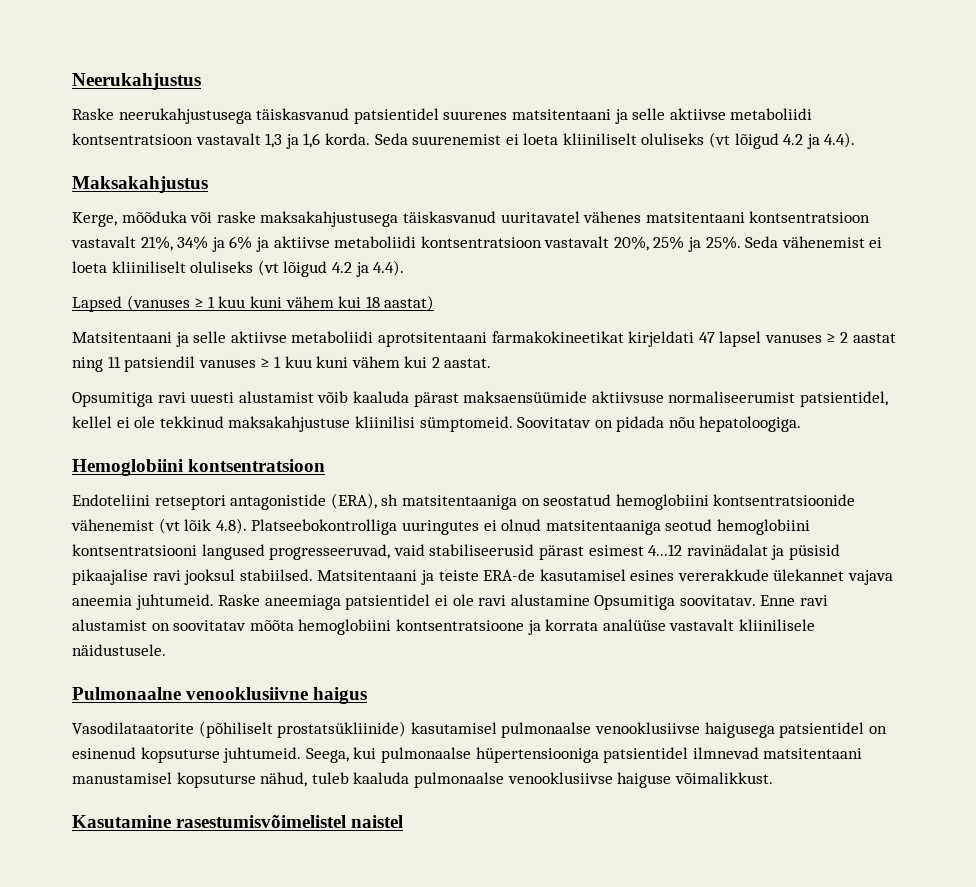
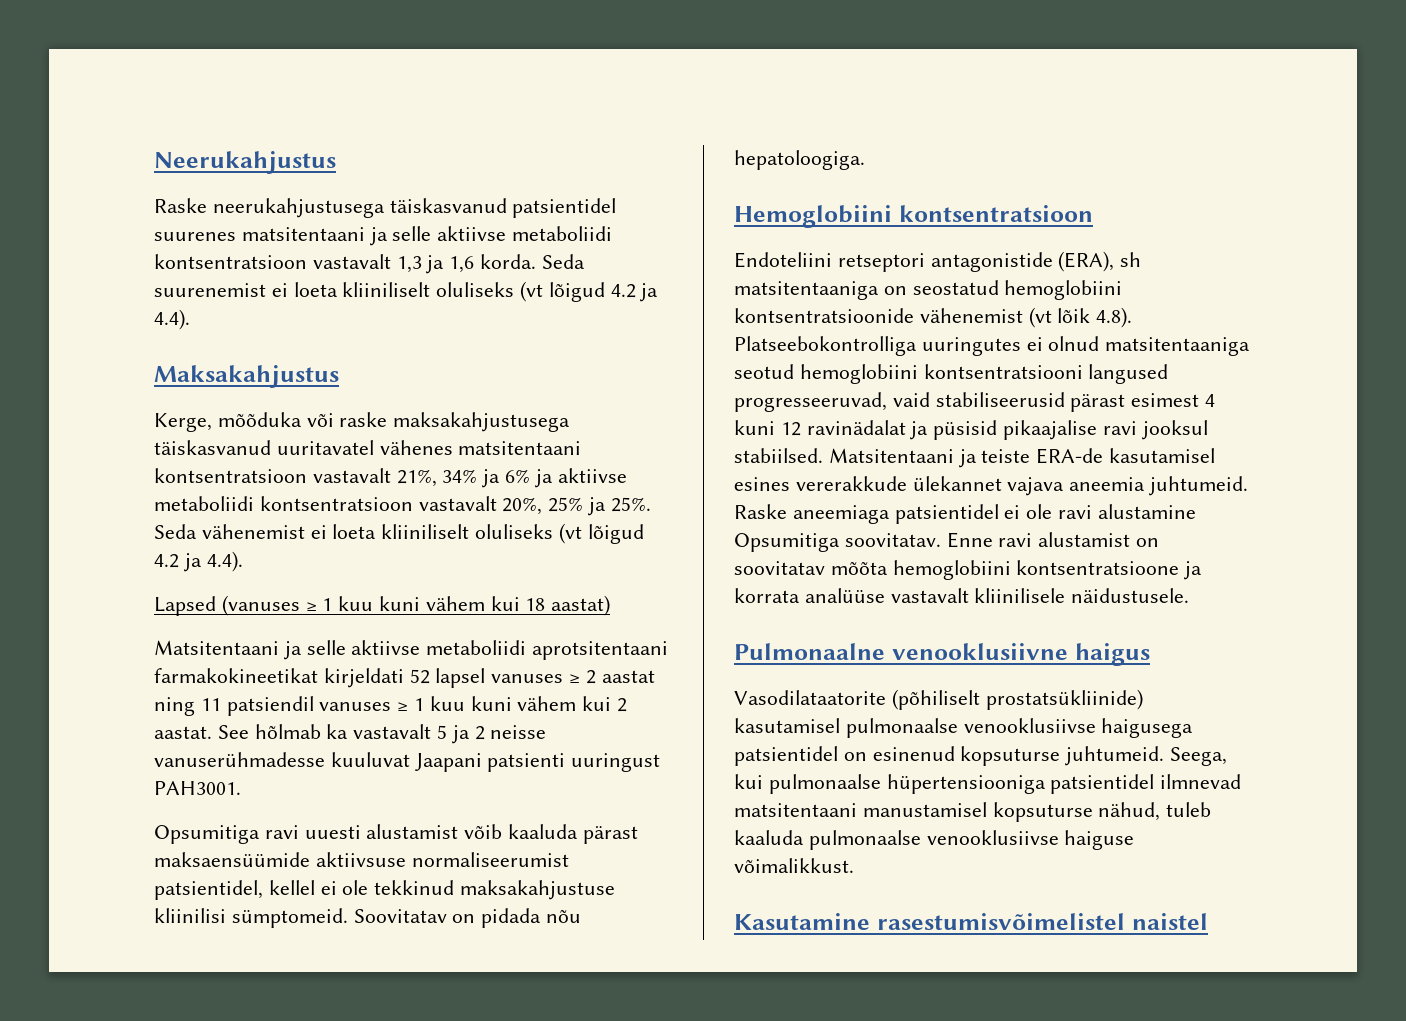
- Matsitentaani ja selle aktiivse metaboliidi aprotsitentaani farmakokineetikat kirjeldati 47 lapsel vanuses ≥ 2 aastat ning 11 patsiendil vanuses ≥ 1 kuu kuni vähem kui 2 aastat.
+ Matsitentaani ja selle aktiivse metaboliidi aprotsitentaani farmakokineetikat kirjeldati 52 lapsel vanuses ≥ 2 aastat ning 11 patsiendil vanuses ≥ 1 kuu kuni vähem kui 2 aastat. See hõlmab ka vastavalt 5 ja 2 neisse vanuserühmadesse kuuluvat Jaapani patsienti uuringust PAH3001.
- Endoteliini retseptori antagonistide (ERA), sh matsitentaaniga on seostatud hemoglobiini kontsentratsioonide vähenemist (vt lõik 4.8). Platseebokontrolliga uuringutes ei olnud matsitentaaniga seotud hemoglobiini kontsentratsiooni langused progresseeruvad, vaid stabiliseerusid pärast esimest 4...12 ravinädalat ja püsisid pikaajalise ravi jooksul stabiilsed.
+ Endoteliini retseptori antagonistide (ERA), sh matsitentaaniga on seostatud hemoglobiini kontsentratsioonide vähenemist (vt lõik 4.8). Platseebokontrolliga uuringutes ei olnud matsitentaaniga seotud hemoglobiini kontsentratsiooni langused progresseeruvad, vaid stabiliseerusid pärast esimest 4 kuni 12 ravinädalat ja püsisid pikaajalise ravi jooksul stabiilsed.

